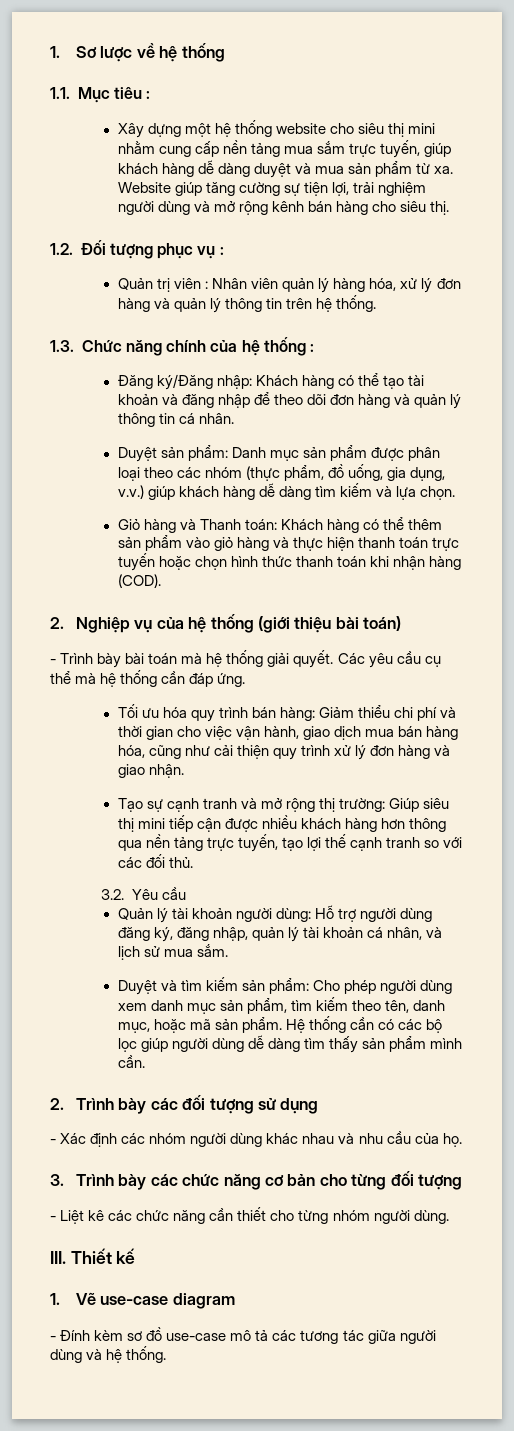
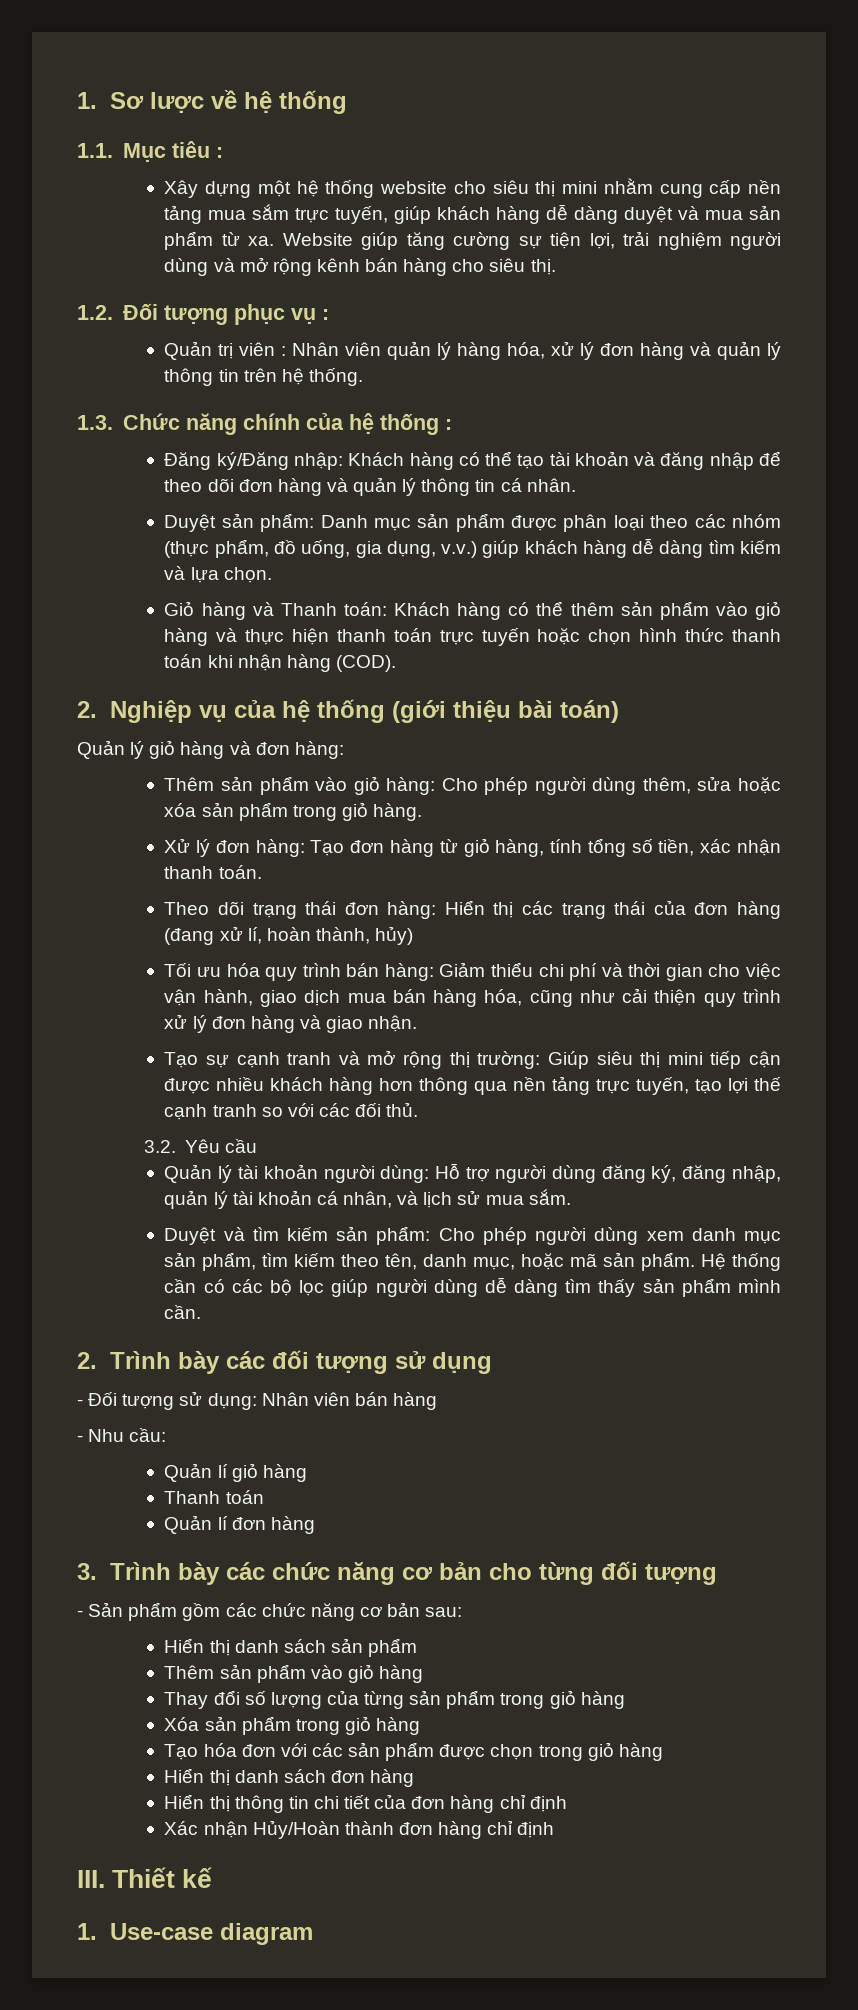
- - Trình bày bài toán mà hệ thống giải quyết. Các yêu cầu cụ thể mà hệ thống cần đáp ứng.
+ Quản lý giỏ hàng và đơn hàng:
+ Thêm sản phẩm vào giỏ hàng: Cho phép người dùng thêm, sửa hoặc xóa sản phẩm trong giỏ hàng.
+ Xử lý đơn hàng: Tạo đơn hàng từ giỏ hàng, tính tổng số tiền, xác nhận thanh toán.
+ Theo dõi trạng thái đơn hàng: Hiển thị các trạng thái của đơn hàng (đang xử lí, hoàn thành, hủy)
- - Xác định các nhóm người dùng khác nhau và nhu cầu của họ.
+ - Đối tượng sử dụng: Nhân viên bán hàng
+ - Nhu cầu:
+ Quản lí giỏ hàng
+ Thanh toán
+ Quản lí đơn hàng
- - Liệt kê các chức năng cần thiết cho từng nhóm người dùng.
+ - Sản phẩm gồm các chức năng cơ bản sau:
+ Hiển thị danh sách sản phẩm
+ Thêm sản phẩm vào giỏ hàng
+ Thay đổi số lượng của từng sản phẩm trong giỏ hàng
+ Xóa sản phẩm trong giỏ hàng
+ Tạo hóa đơn với các sản phẩm được chọn trong giỏ hàng
+ Hiển thị danh sách đơn hàng
+ Hiển thị thông tin chi tiết của đơn hàng chỉ định
+ Xác nhận Hủy/Hoàn thành đơn hàng chỉ định
- 1. Vẽ use-case diagram
+ 1. Use-case diagram
- - Đính kèm sơ đồ use-case mô tả các tương tác giữa người dùng và hệ thống.

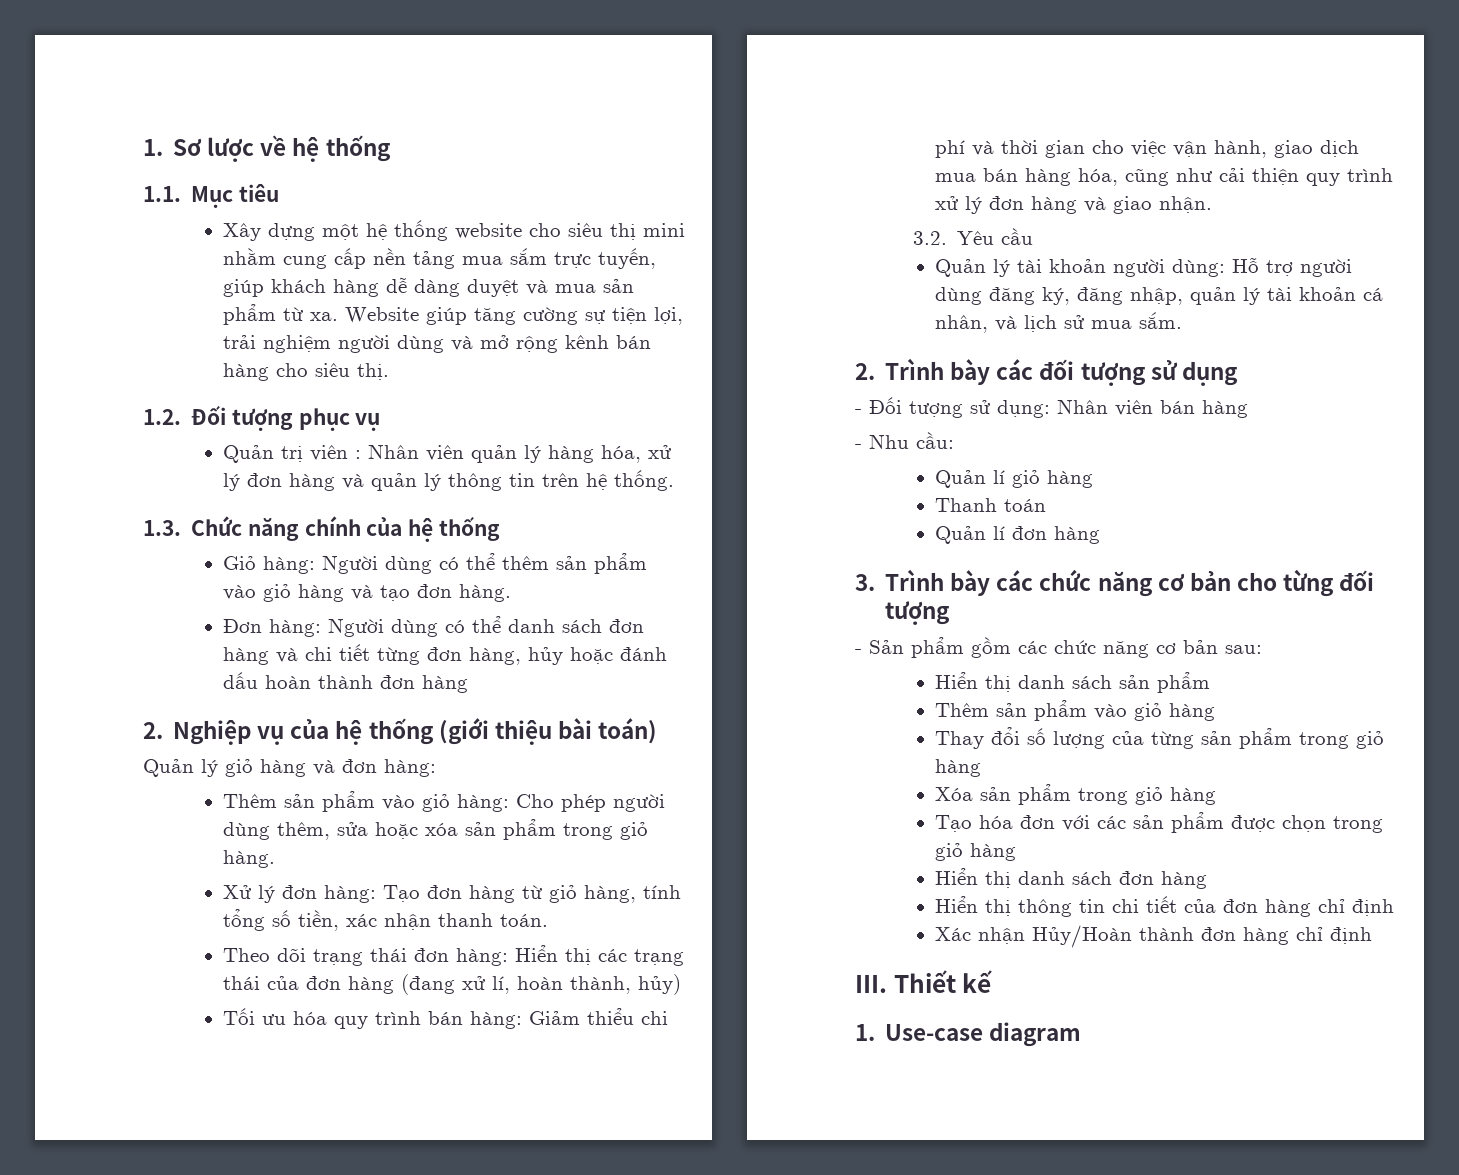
- 1.1. Mục tiêu :
+ 1.1. Mục tiêu
- 1.2. Đối tượng phục vụ :
+ 1.2. Đối tượng phục vụ
- 1.3. Chức năng chính của hệ thống :
- Đăng ký/Đăng nhập: Khách hàng có thể tạo tài khoản và đăng nhập để theo dõi đơn hàng và quản lý thông tin cá nhân.
- Duyệt sản phẩm: Danh mục sản phẩm được phân loại theo các nhóm (thực phẩm, đồ uống, gia dụng, v.v.) giúp khách hàng dễ dàng tìm kiếm và lựa chọn.
- Giỏ hàng và Thanh toán: Khách hàng có thể thêm sản phẩm vào giỏ hàng và thực hiện thanh toán trực tuyến hoặc chọn hình thức thanh toán khi nhận hàng (COD).
+ 1.3. Chức năng chính của hệ thống
+ Giỏ hàng: Người dùng có thể thêm sản phẩm vào giỏ hàng và tạo đơn hàng.
+ Đơn hàng: Người dùng có thể danh sách đơn hàng và chi tiết từng đơn hàng, hủy hoặc đánh dấu hoàn thành đơn hàng
- Tạo sự cạnh tranh và mở rộng thị trường: Giúp siêu thị mini tiếp cận được nhiều khách hàng hơn thông qua nền tảng trực tuyến, tạo lợi thế cạnh tranh so với các đối thủ.
- Duyệt và tìm kiếm sản phẩm: Cho phép người dùng xem danh mục sản phẩm, tìm kiếm theo tên, danh mục, hoặc mã sản phẩm. Hệ thống cần có các bộ lọc giúp người dùng dễ dàng tìm thấy sản phẩm mình cần.

